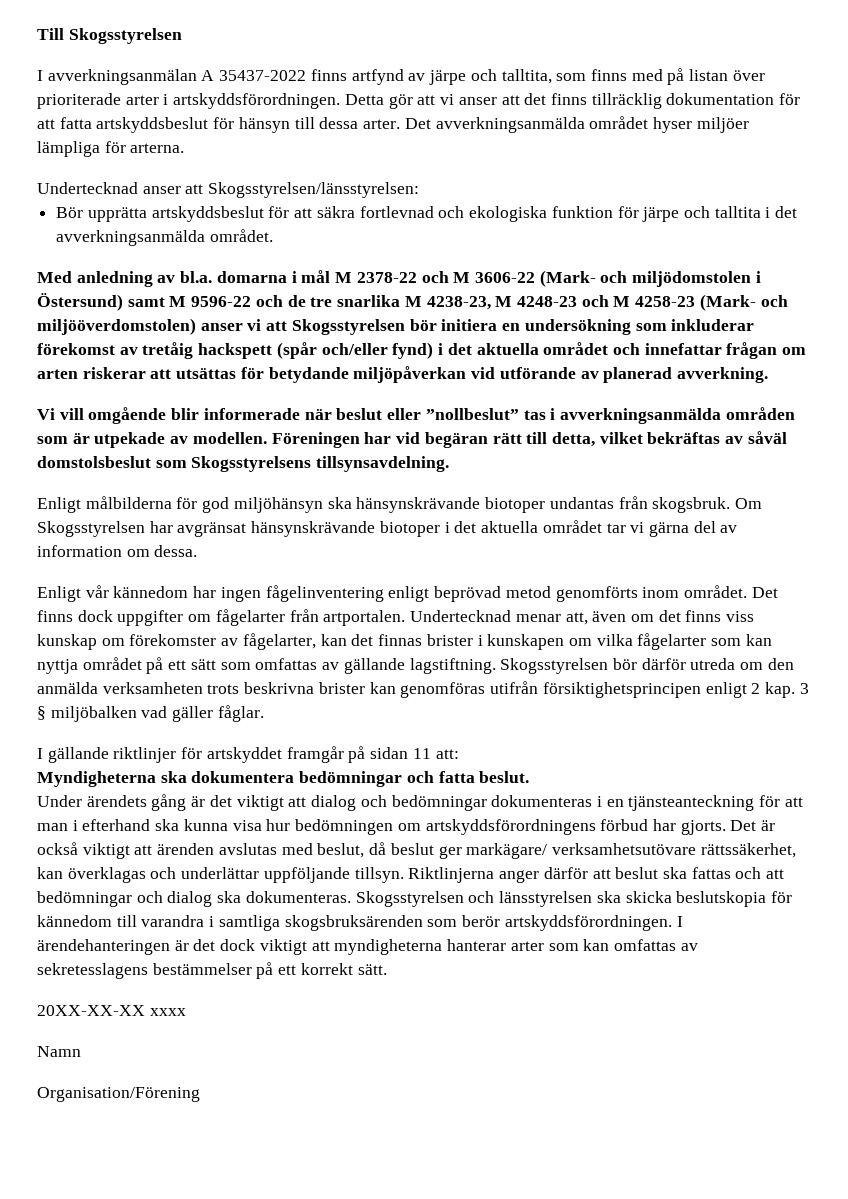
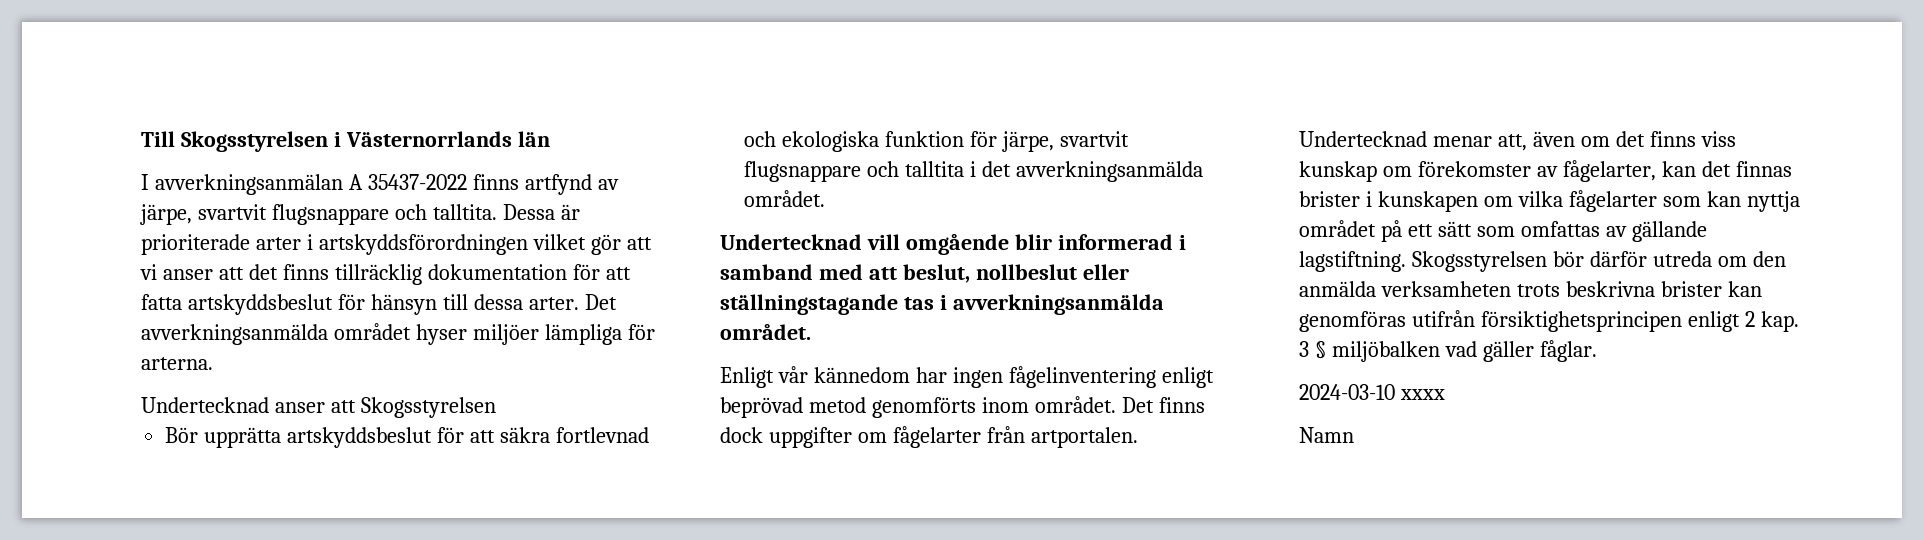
- Till Skogsstyrelsen
+ Till Skogsstyrelsen i Västernorrlands län
- I avverkningsanmälan A 35437-2022 finns artfynd av järpe och talltita, som finns med på listan över prioriterade arter i artskyddsförordningen. Detta gör att vi anser att det finns tillräcklig dokumentation för att fatta artskyddsbeslut för hänsyn till dessa arter.
+ I avverkningsanmälan A 35437-2022 finns artfynd av järpe, svartvit flugsnappare och talltita. Dessa är prioriterade arter i artskyddsförordningen vilket gör att vi anser att det finns tillräcklig dokumentation för att fatta artskyddsbeslut för hänsyn till dessa arter.
- Undertecknad anser att Skogsstyrelsen/länsstyrelsen:
+ Undertecknad anser att Skogsstyrelsen
- Bör upprätta artskyddsbeslut för att säkra fortlevnad och ekologiska funktion för järpe och talltita i det avverkningsanmälda området.
+ Bör upprätta artskyddsbeslut för att säkra fortlevnad och ekologiska funktion för järpe, svartvit flugsnappare och talltita i det avverkningsanmälda området.
- Med anledning av bl.a. domarna i mål M 2378-22 och M 3606-22 (Mark- och miljödomstolen i Östersund) samt M 9596-22 och de tre snarlika M 4238-23, M 4248-23 och M 4258-23 (Mark- och miljööverdomstolen) anser vi att Skogsstyrelsen bör initiera en undersökning som inkluderar förekomst av tretåig hackspett (spår och/eller fynd) i det aktuella området och innefattar frågan om arten riskerar att utsättas för betydande miljöpåverkan vid utförande av planerad avverkning.
- Vi vill omgående blir informerade när beslut eller ”nollbeslut” tas i avverkningsanmälda områden som är utpekade av modellen. Föreningen har vid begäran rätt till detta, vilket bekräftas av såväl domstolsbeslut som Skogsstyrelsens tillsynsavdelning.
- Enligt målbilderna för god miljöhänsyn ska hänsynskrävande biotoper undantas från skogsbruk. Om Skogsstyrelsen har avgränsat hänsynskrävande biotoper i det aktuella området tar vi gärna del av information om dessa.
+ Undertecknad vill omgående blir informerad i samband med att beslut, nollbeslut eller ställningstagande tas i avverkningsanmälda området.
- I gällande riktlinjer för artskyddet framgår på sidan 11 att:
- Myndigheterna ska dokumentera bedömningar och fatta beslut.
- Under ärendets gång är det viktigt att dialog och bedömningar dokumenteras i en tjänsteanteckning för att man i efterhand ska kunna visa hur bedömningen om artskyddsförordningens förbud har gjorts. Det är också viktigt att ärenden avslutas med beslut, då beslut ger markägare/ verksamhetsutövare rättssäkerhet, kan överklagas och underlättar uppföljande tillsyn. Riktlinjerna anger därför att beslut ska fattas och att bedömningar och dialog ska dokumenteras. Skogsstyrelsen och länsstyrelsen ska skicka beslutskopia för kännedom till varandra i samtliga skogsbruksärenden som berör artskyddsförordningen. I ärendehanteringen är det dock viktigt att myndigheterna hanterar arter som kan omfattas av sekretesslagens bestämmelser på ett korrekt sätt.
- 20XX-XX-XX xxxx
+ 2024-03-10 xxxx
- Organisation/Förening

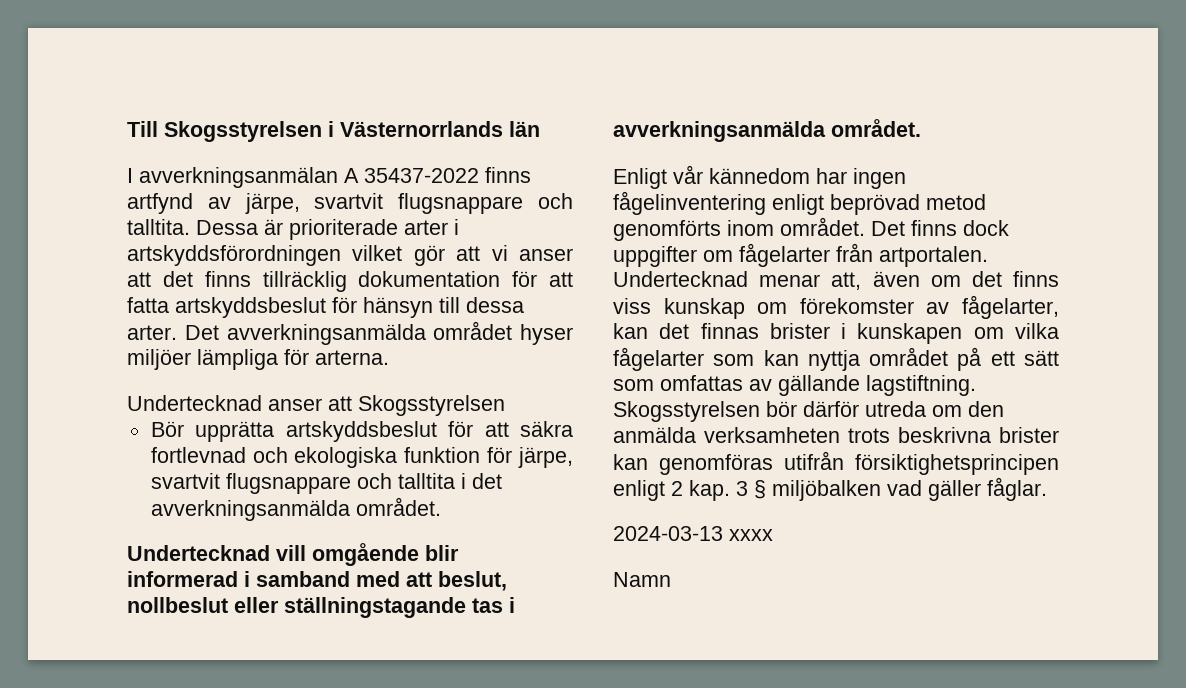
- 2024-03-10 xxxx
+ 2024-03-13 xxxx

